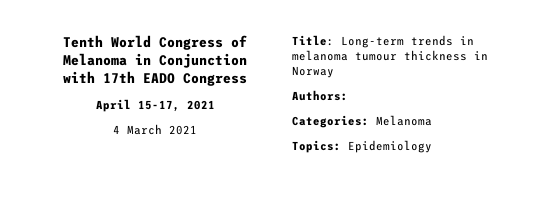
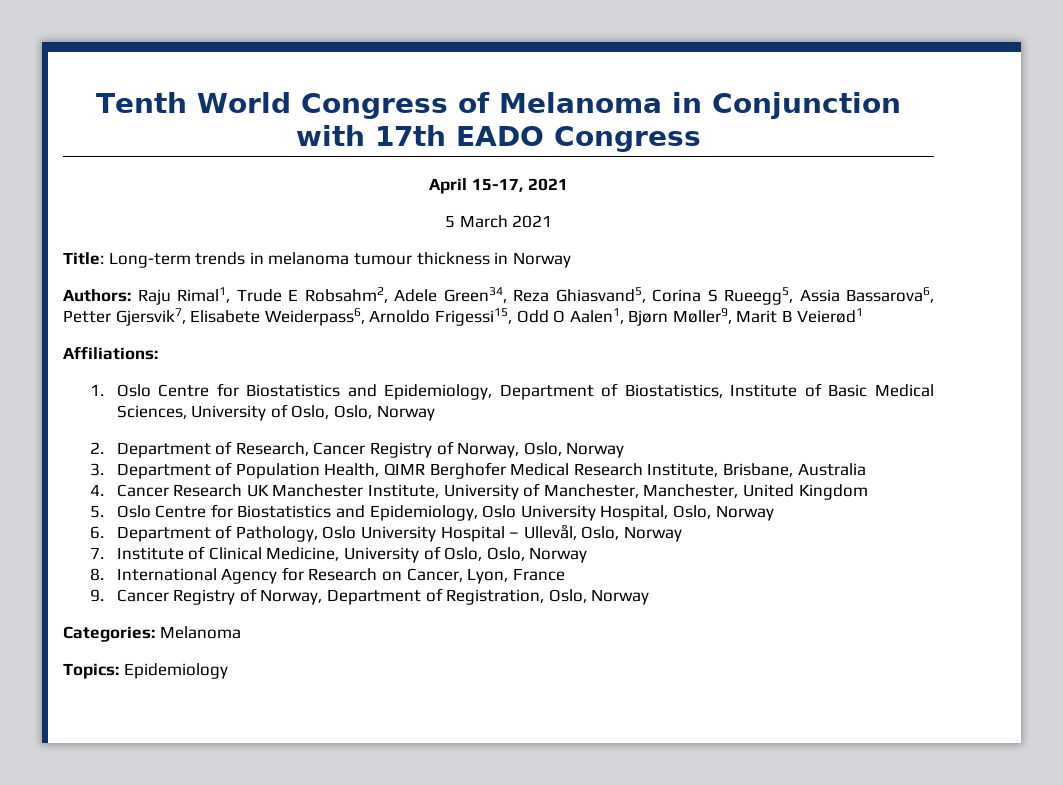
- 4 March 2021
+ 5 March 2021
- Authors:
+ Authors: Raju Rimal1, Trude E Robsahm2, Adele Green34, Reza Ghiasvand5, Corina S Rueegg5, Assia Bassarova6, Petter Gjersvik7, Elisabete Weiderpass6, Arnoldo Frigessi15, Odd O Aalen1, Bjørn Møller9, Marit B Veierød1
+ Affiliations:
+ 1. Oslo Centre for Biostatistics and Epidemiology, Department of Biostatistics, Institute of Basic Medical Sciences, University of Oslo, Oslo, Norway
+ 2. Department of Research, Cancer Registry of Norway, Oslo, Norway
+ 3. Department of Population Health, QIMR Berghofer Medical Research Institute, Brisbane, Australia
+ 4. Cancer Research UK Manchester Institute, University of Manchester, Manchester, United Kingdom
+ 5. Oslo Centre for Biostatistics and Epidemiology, Oslo University Hospital, Oslo, Norway
+ 6. Department of Pathology, Oslo University Hospital – Ullevål, Oslo, Norway
+ 7. Institute of Clinical Medicine, University of Oslo, Oslo, Norway
+ 8. International Agency for Research on Cancer, Lyon, France
+ 9. Cancer Registry of Norway, Department of Registration, Oslo, Norway

